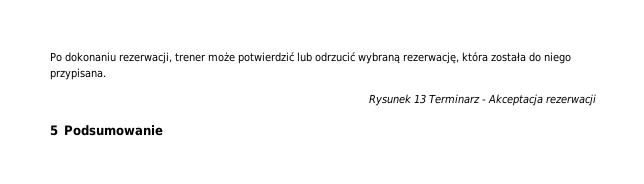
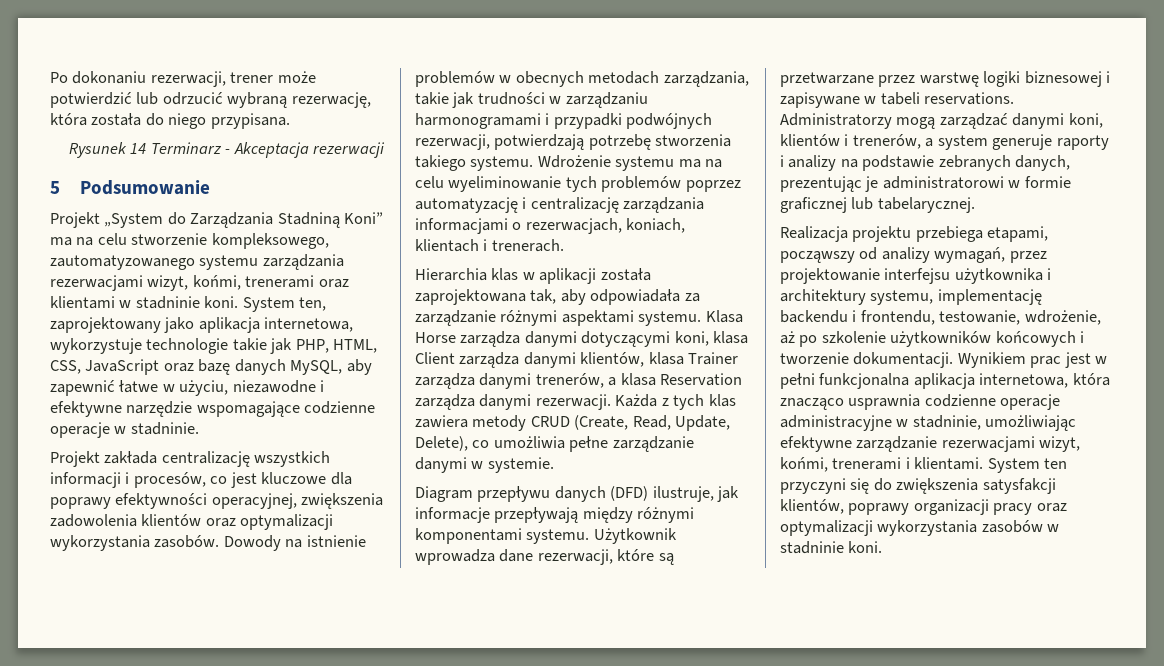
- Rysunek 13 Terminarz - Akceptacja rezerwacji
+ Rysunek 14 Terminarz - Akceptacja rezerwacji
+ Projekt „System do Zarządzania Stadniną Koni” ma na celu stworzenie kompleksowego, zautomatyzowanego systemu zarządzania rezerwacjami wizyt, końmi, trenerami oraz klientami w stadninie koni. System ten, zaprojektowany jako aplikacja internetowa, wykorzystuje technologie takie jak PHP, HTML, CSS, JavaScript oraz bazę danych MySQL, aby zapewnić łatwe w użyciu, niezawodne i efektywne narzędzie wspomagające codzienne operacje w stadninie.
+ Projekt zakłada centralizację wszystkich informacji i procesów, co jest kluczowe dla poprawy efektywności operacyjnej, zwiększenia zadowolenia klientów oraz optymalizacji wykorzystania zasobów. Dowody na istnienie problemów w obecnych metodach zarządzania, takie jak trudności w zarządzaniu harmonogramami i przypadki podwójnych rezerwacji, potwierdzają potrzebę stworzenia takiego systemu. Wdrożenie systemu ma na celu wyeliminowanie tych problemów poprzez automatyzację i centralizację zarządzania informacjami o rezerwacjach, koniach, klientach i trenerach.
+ Hierarchia klas w aplikacji została zaprojektowana tak, aby odpowiadała za zarządzanie różnymi aspektami systemu. Klasa Horse zarządza danymi dotyczącymi koni, klasa Client zarządza danymi klientów, klasa Trainer zarządza danymi trenerów, a klasa Reservation zarządza danymi rezerwacji. Każda z tych klas zawiera metody CRUD (Create, Read, Update, Delete), co umożliwia pełne zarządzanie danymi w systemie.
+ Diagram przepływu danych (DFD) ilustruje, jak informacje przepływają między różnymi komponentami systemu. Użytkownik wprowadza dane rezerwacji, które są przetwarzane przez warstwę logiki biznesowej i zapisywane w tabeli reservations. Administratorzy mogą zarządzać danymi koni, klientów i trenerów, a system generuje raporty i analizy na podstawie zebranych danych, prezentując je administratorowi w formie graficznej lub tabelarycznej.
+ Realizacja projektu przebiega etapami, począwszy od analizy wymagań, przez projektowanie interfejsu użytkownika i architektury systemu, implementację backendu i frontendu, testowanie, wdrożenie, aż po szkolenie użytkowników końcowych i tworzenie dokumentacji. Wynikiem prac jest w pełni funkcjonalna aplikacja internetowa, która znacząco usprawnia codzienne operacje administracyjne w stadninie, umożliwiając efektywne zarządzanie rezerwacjami wizyt, końmi, trenerami i klientami. System ten przyczyni się do zwiększenia satysfakcji klientów, poprawy organizacji pracy oraz optymalizacji wykorzystania zasobów w stadninie koni.

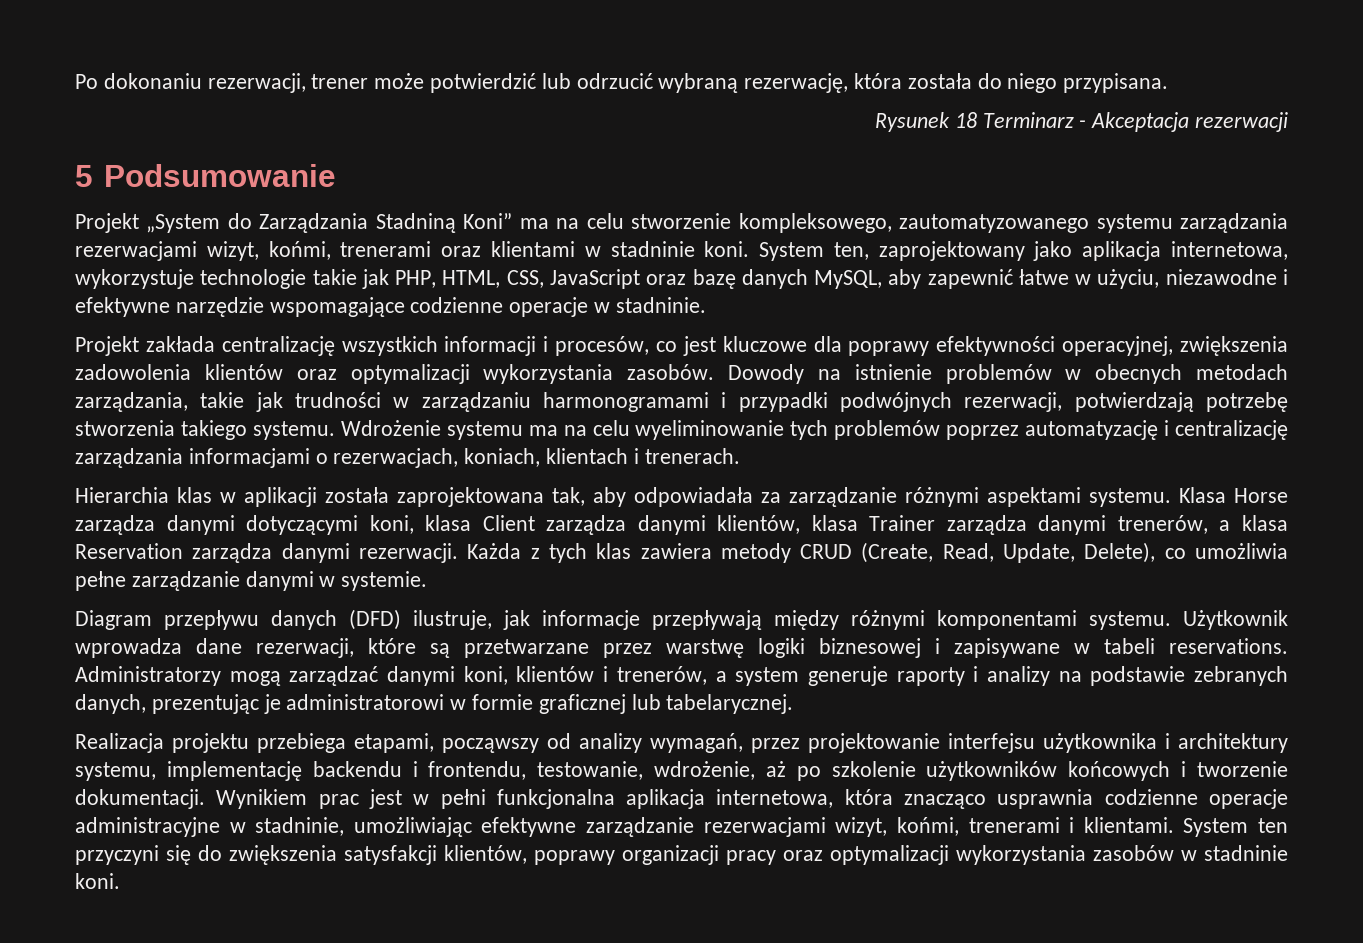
- Rysunek 14 Terminarz - Akceptacja rezerwacji
+ Rysunek 18 Terminarz - Akceptacja rezerwacji

